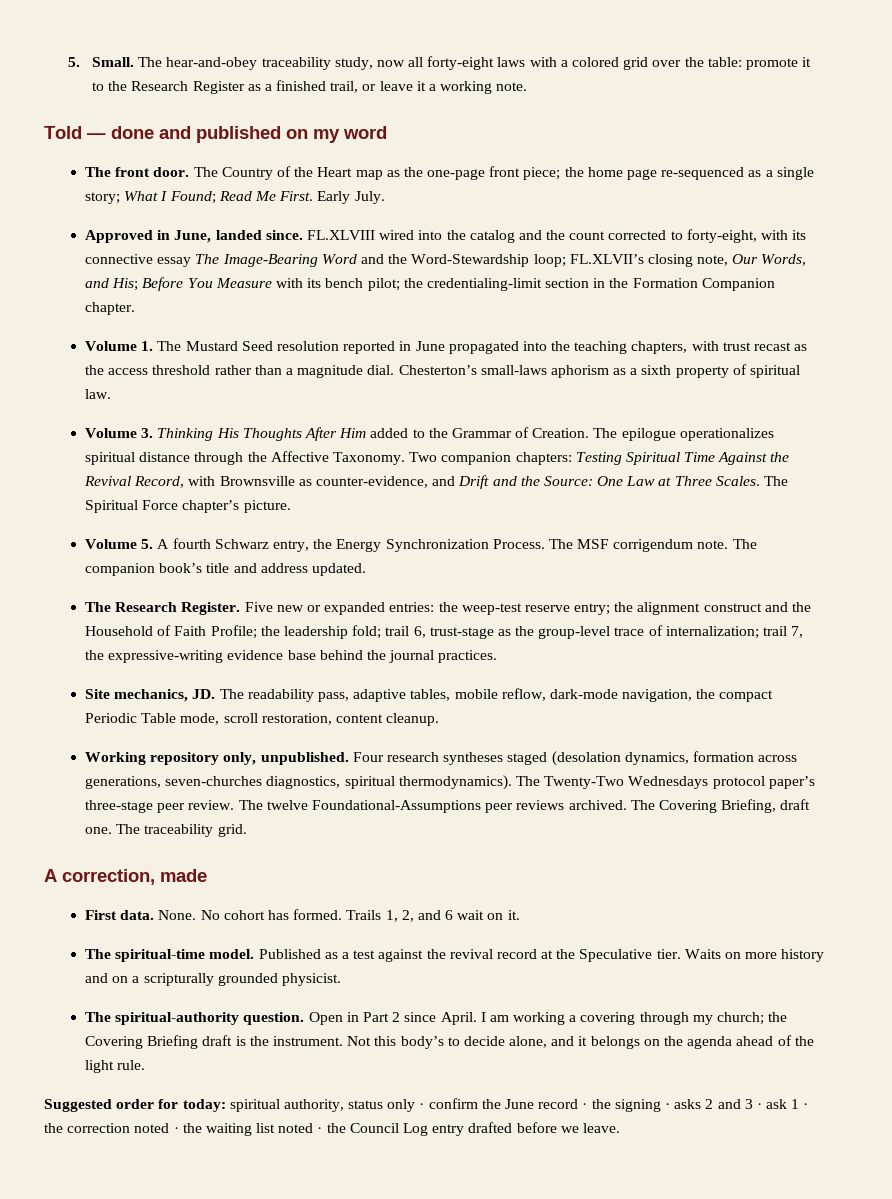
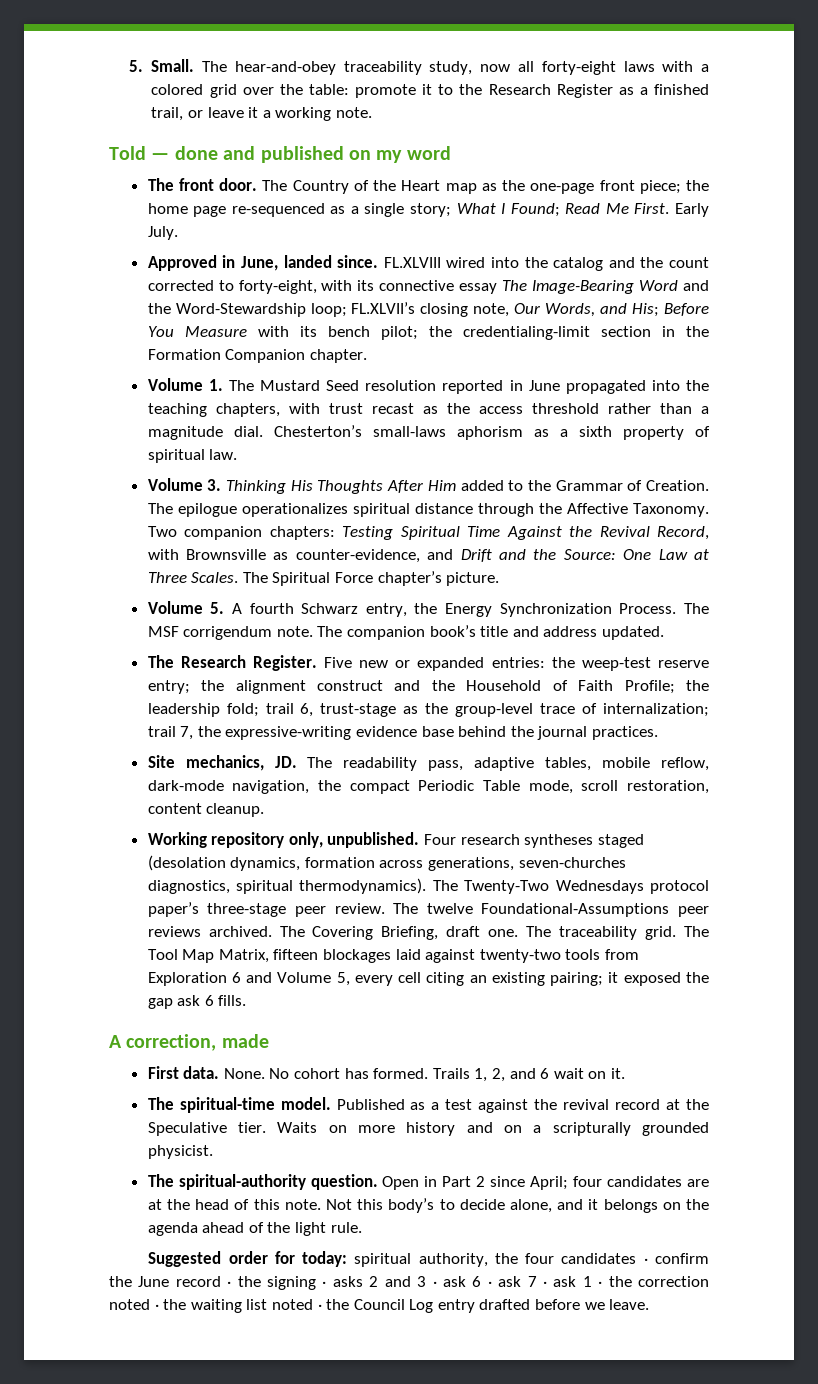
+ The Tool Map Matrix, fifteen blockages laid against twenty-two tools from Exploration 6 and Volume 5, every cell citing an existing pairing; it exposed the gap ask 6 fills.
- Open in Part 2 since April. I am working a covering through my church; the Covering Briefing draft is the instrument.
+ Open in Part 2 since April; four candidates are at the head of this note.
- Suggested order for today: spiritual authority, status only · confirm the June record · the signing · asks 2 and 3 · ask 1 · the correction noted · the waiting list noted · the Council Log entry drafted before we leave.
+ Suggested order for today: spiritual authority, the four candidates · confirm the June record · the signing · asks 2 and 3 · ask 6 · ask 7 · ask 1 · the correction noted · the waiting list noted · the Council Log entry drafted before we leave.

